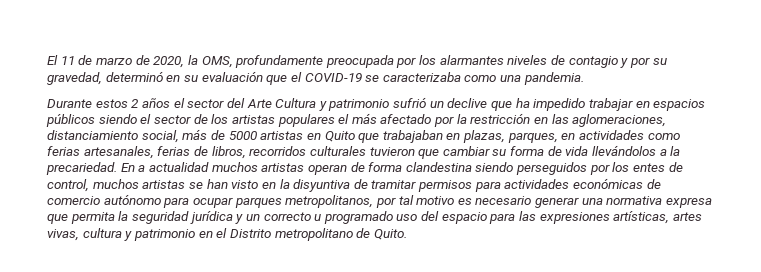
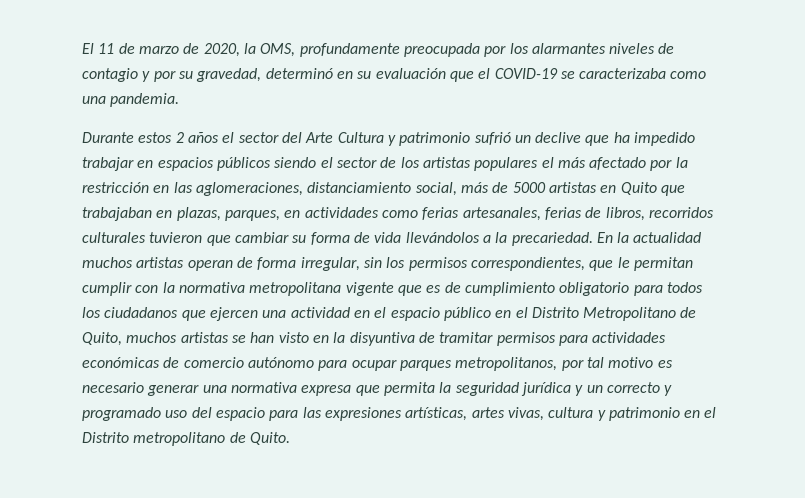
- En a actualidad muchos artistas operan de forma clandestina siendo perseguidos por los entes de control, muchos artistas se han visto en la disyuntiva de tramitar permisos para actividades económicas de comercio autónomo para ocupar parques metropolitanos, por tal motivo es necesario generar una normativa expresa que permita la seguridad jurídica y un correcto u programado uso del espacio para las expresiones artísticas, artes vivas, cultura y patrimonio en el Distrito metropolitano de Quito.
+ En la actualidad muchos artistas operan de forma irregular, sin los permisos correspondientes, que le permitan cumplir con la normativa metropolitana vigente que es de cumplimiento obligatorio para todos los ciudadanos que ejercen una actividad en el espacio público en el Distrito Metropolitano de Quito, muchos artistas se han visto en la disyuntiva de tramitar permisos para actividades económicas de comercio autónomo para ocupar parques metropolitanos, por tal motivo es necesario generar una normativa expresa que permita la seguridad jurídica y un correcto y programado uso del espacio para las expresiones artísticas, artes vivas, cultura y patrimonio en el Distrito metropolitano de Quito.

